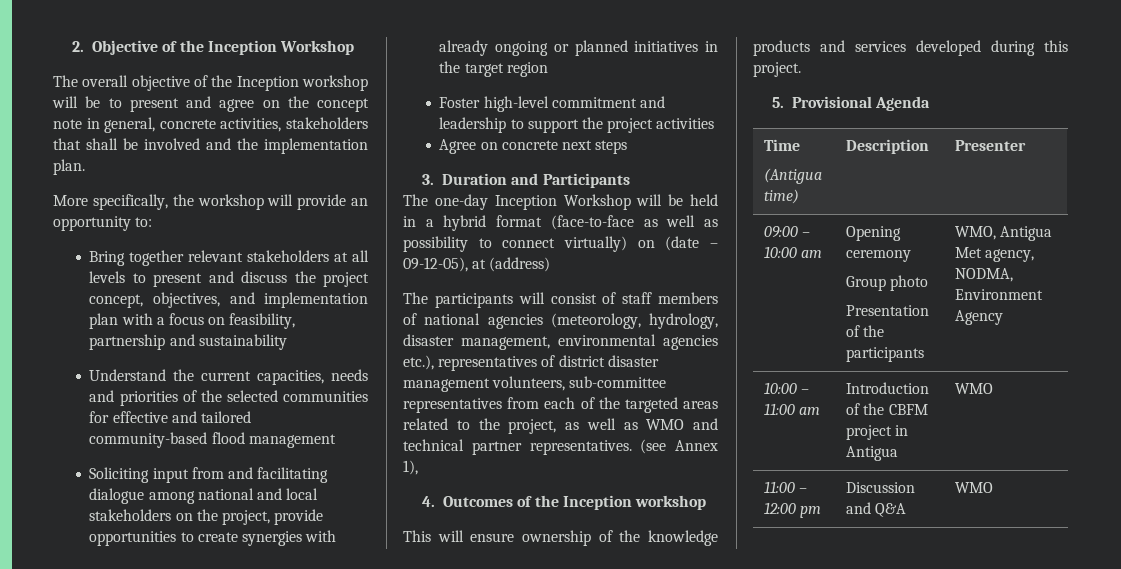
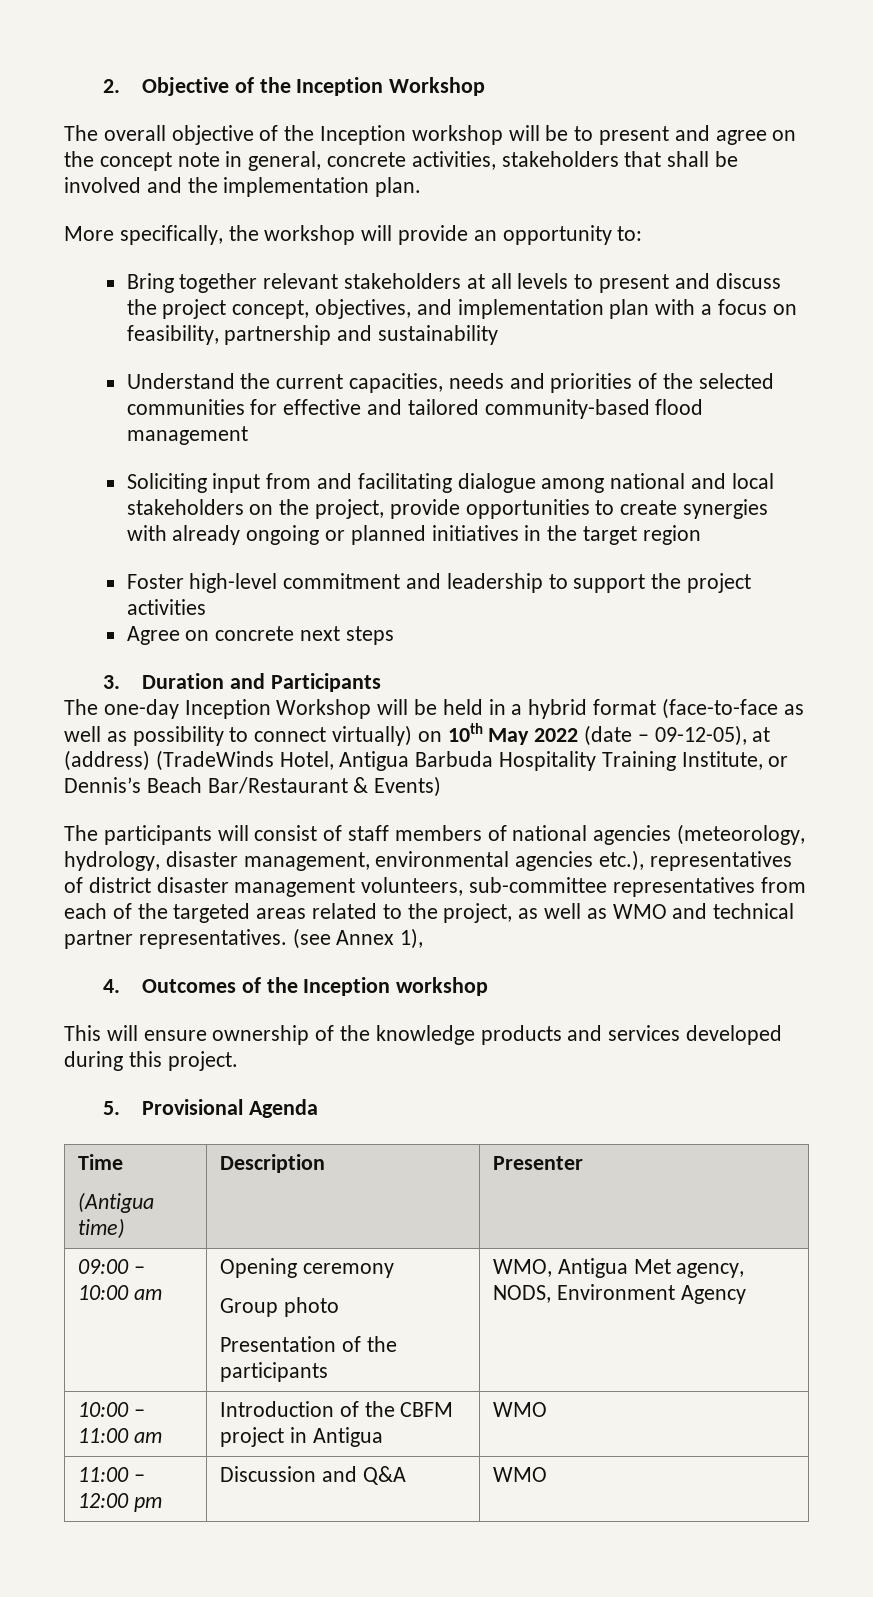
- The one-day Inception Workshop will be held in a hybrid format (face-to-face as well as possibility to connect virtually) on (date – 09-12-05), at (address)
+ The one-day Inception Workshop will be held in a hybrid format (face-to-face as well as possibility to connect virtually) on 10th May 2022 (date – 09-12-05), at (address) (TradeWinds Hotel, Antigua Barbuda Hospitality Training Institute, or Dennis’s Beach Bar/Restaurant & Events)
  09:00 – 10:00 am | Opening ceremony
  Group photo
- Presentation of the participants | WMO, Antigua Met agency, NODMA, Environment Agency
+ Presentation of the participants | WMO, Antigua Met agency, NODS, Environment Agency

